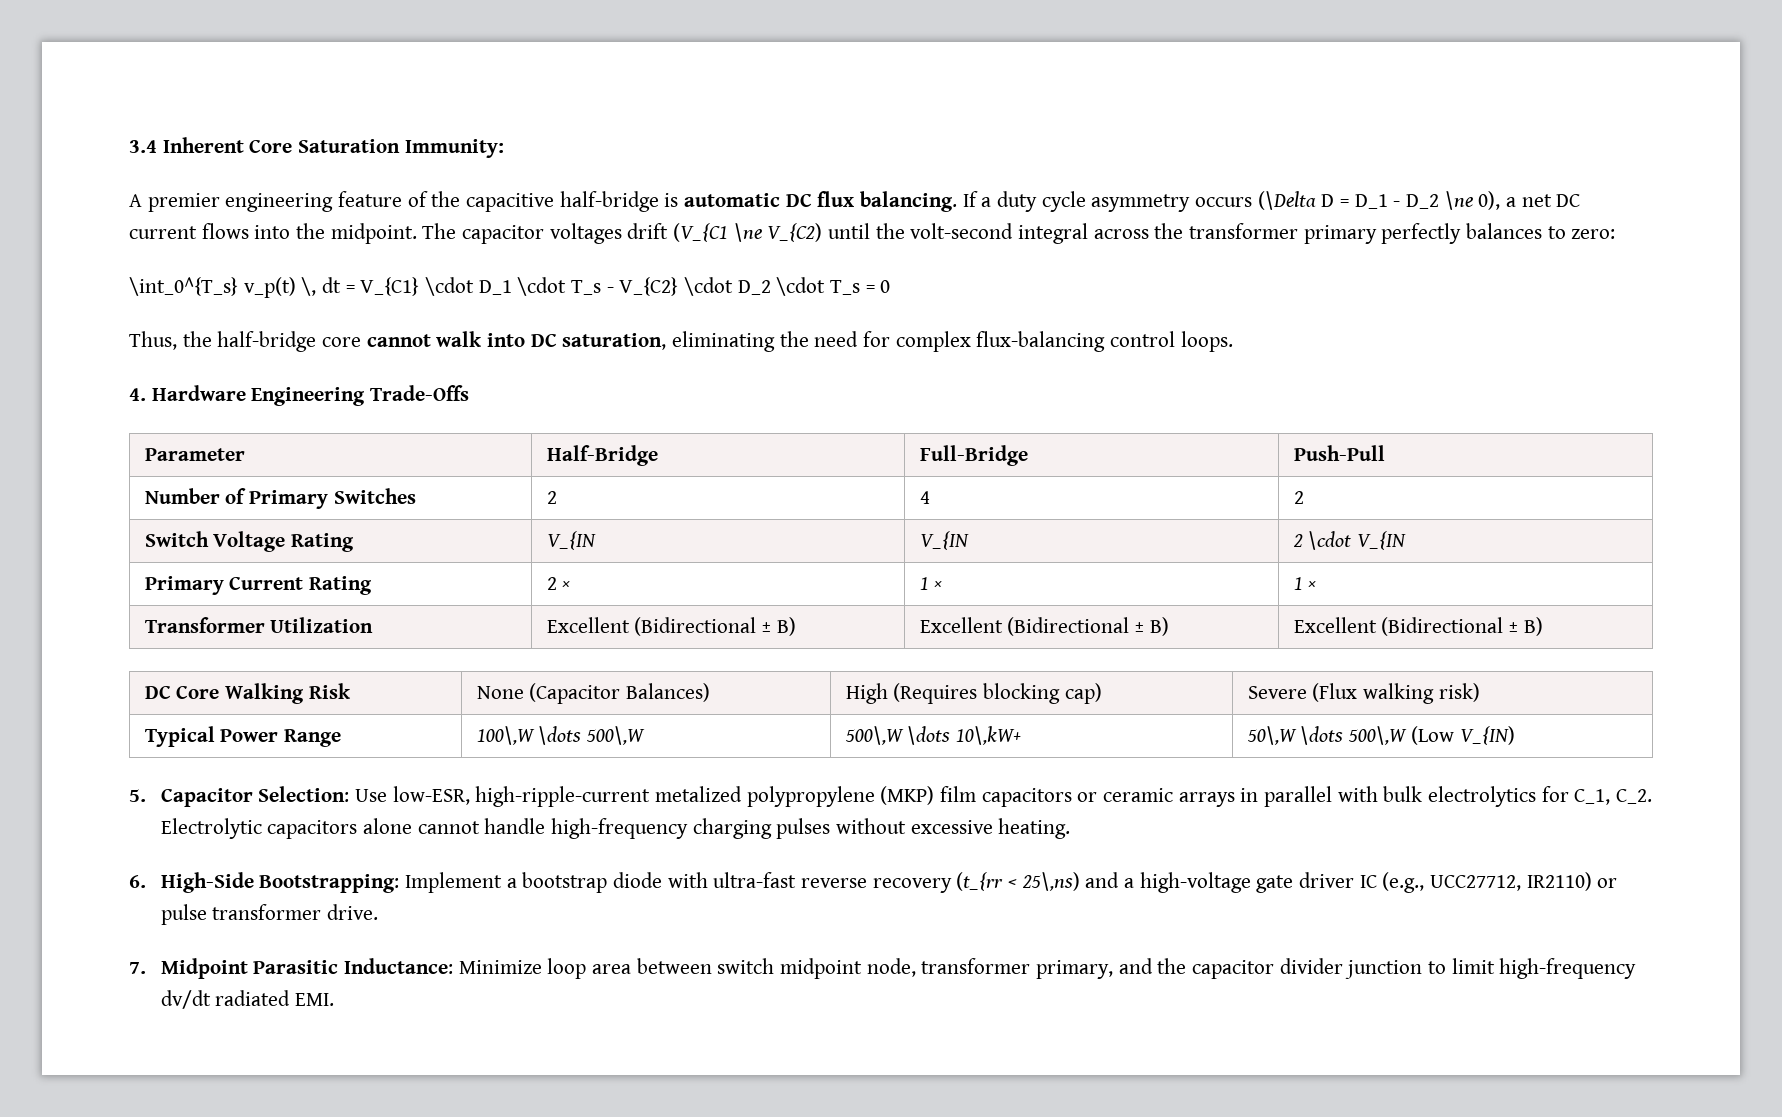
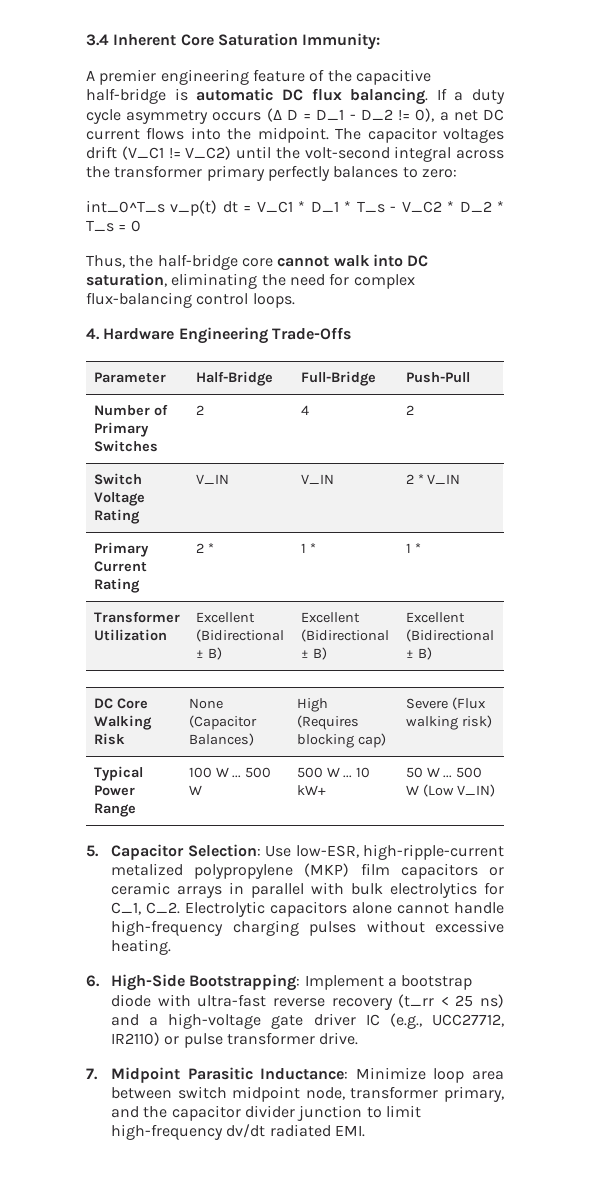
- If a duty cycle asymmetry occurs (\Delta D = D_1 - D_2 \ne 0), a net DC current flows into the midpoint.
+ If a duty cycle asymmetry occurs (Δ D = D_1 - D_2 != 0), a net DC current flows into the midpoint.
- The capacitor voltages drift (V_{C1 \ne V_{C2) until the volt-second integral across the transformer primary perfectly balances to zero:
+ The capacitor voltages drift (V_C1 != V_C2) until the volt-second integral across the transformer primary perfectly balances to zero:
- \int_0^{T_s} v_p(t) \, dt = V_{C1} \cdot D_1 \cdot T_s - V_{C2} \cdot D_2 \cdot T_s = 0
+ int_0^T_s v_p(t) dt = V_C1 * D_1 * T_s - V_C2 * D_2 * T_s = 0
- Switch Voltage Rating | V_{IN | V_{IN | 2 \cdot V_{IN
+ Switch Voltage Rating | V_IN | V_IN | 2 * V_IN
- Primary Current Rating | 2 × | 1 × | 1 ×
+ Primary Current Rating | 2 * | 1 * | 1 *
- Typical Power Range | 100\,W \dots 500\,W | 500\,W \dots 10\,kW+ | 50\,W \dots 500\,W (Low V_{IN)
+ Typical Power Range | 100 W ... 500 W | 500 W ... 10 kW+ | 50 W ... 500 W (Low V_IN)
- 6. High-Side Bootstrapping: Implement a bootstrap diode with ultra-fast reverse recovery (t_{rr < 25\,ns) and a high-voltage gate driver IC (e.g., UCC27712, IR2110) or pulse transformer drive.
+ 6. High-Side Bootstrapping: Implement a bootstrap diode with ultra-fast reverse recovery (t_rr < 25 ns) and a high-voltage gate driver IC (e.g., UCC27712, IR2110) or pulse transformer drive.

